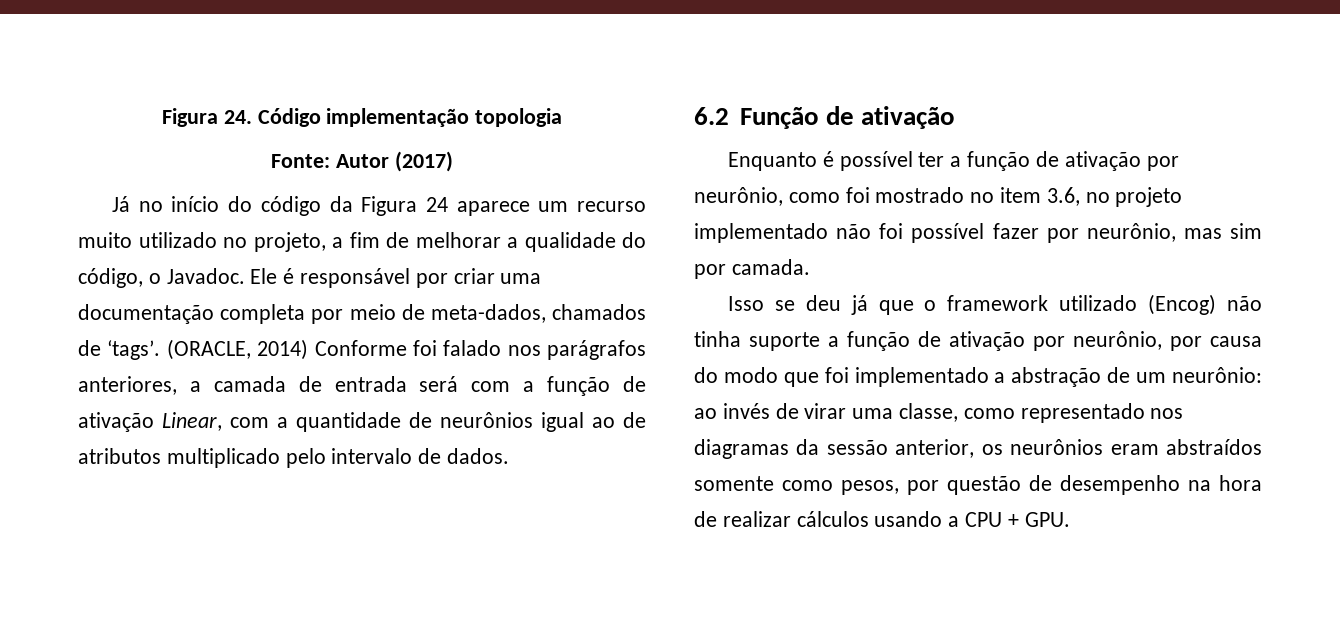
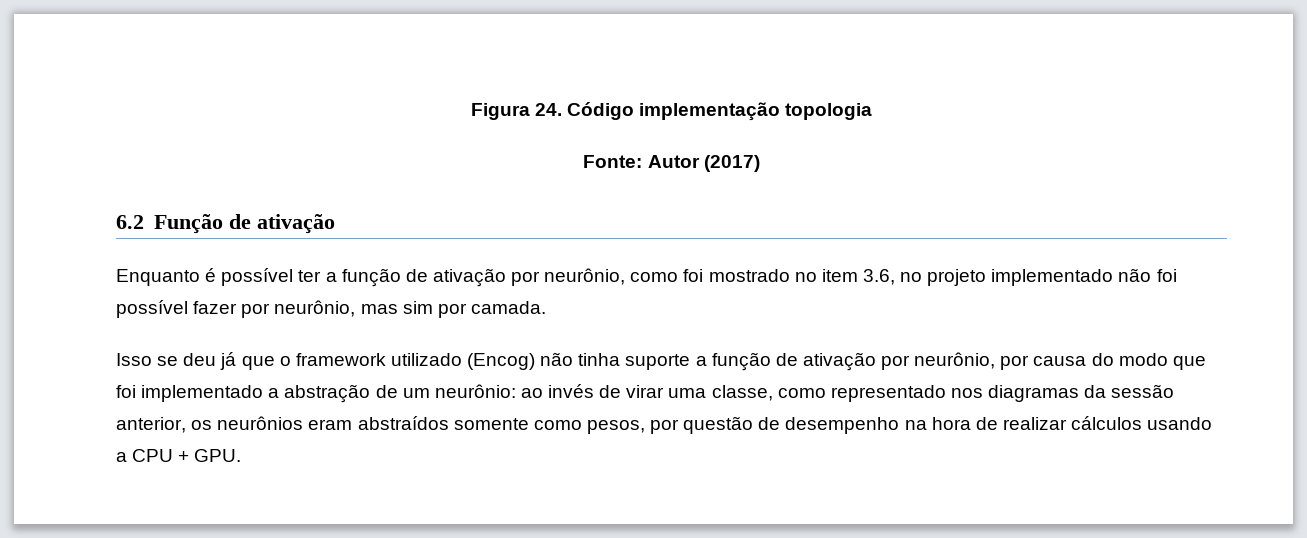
- Já no início do código da Figura 24 aparece um recurso muito utilizado no projeto, a fim de melhorar a qualidade do código, o Javadoc. Ele é responsável por criar uma documentação completa por meio de meta-dados, chamados de ‘tags’. (ORACLE, 2014) Conforme foi falado nos parágrafos anteriores, a camada de entrada será com a função de ativação Linear, com a quantidade de neurônios igual ao de atributos multiplicado pelo intervalo de dados.

